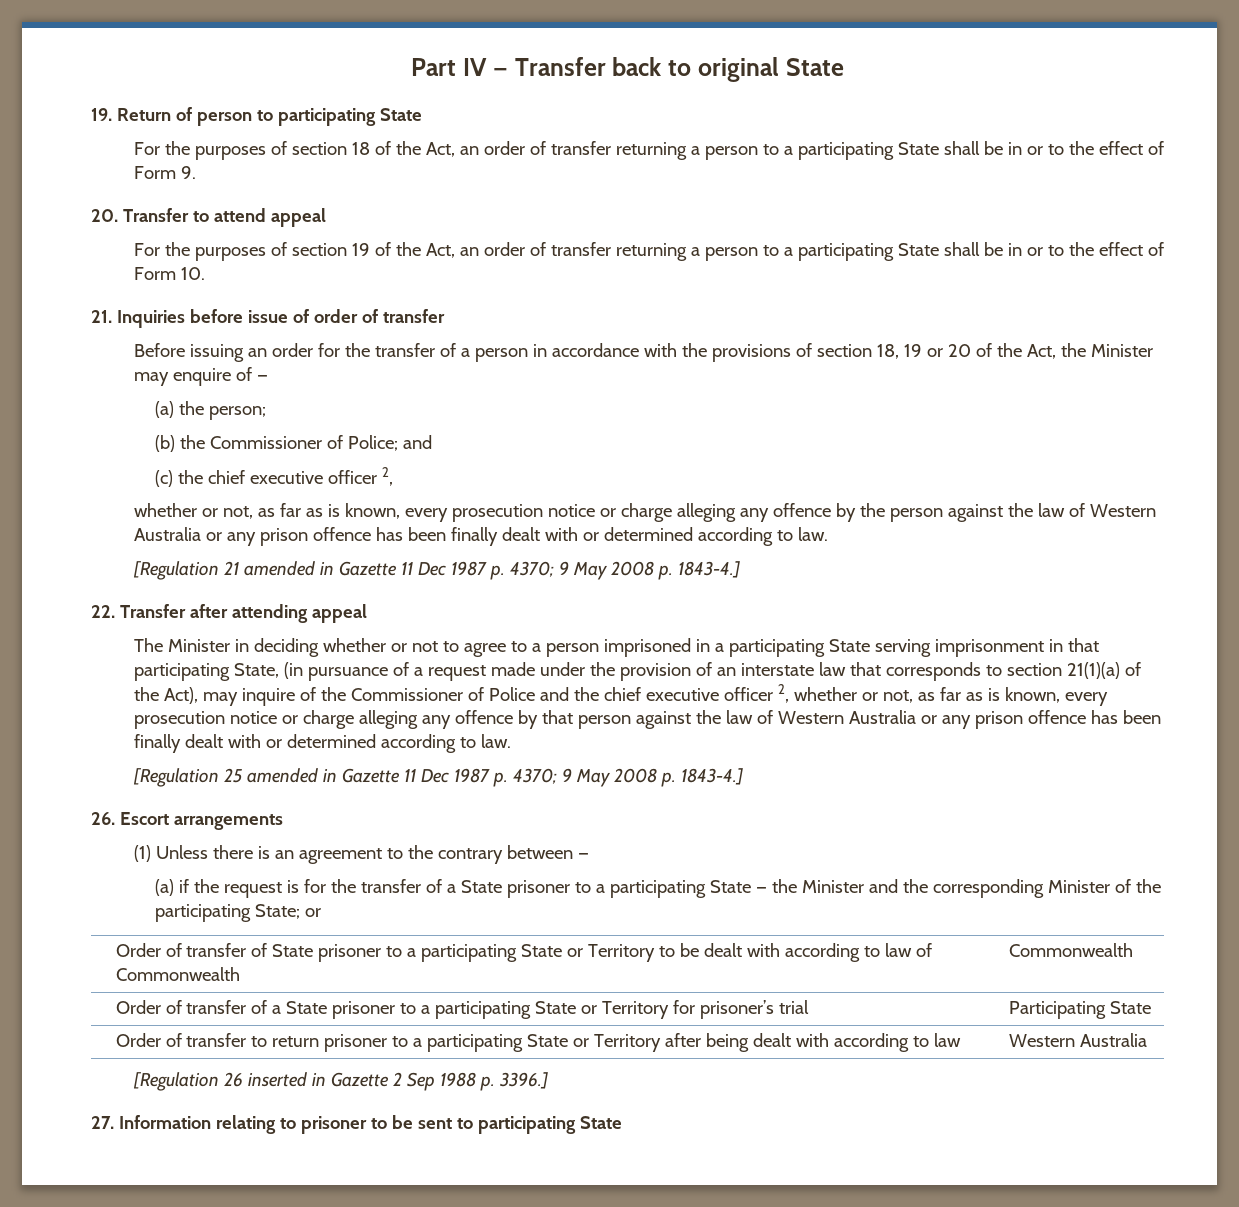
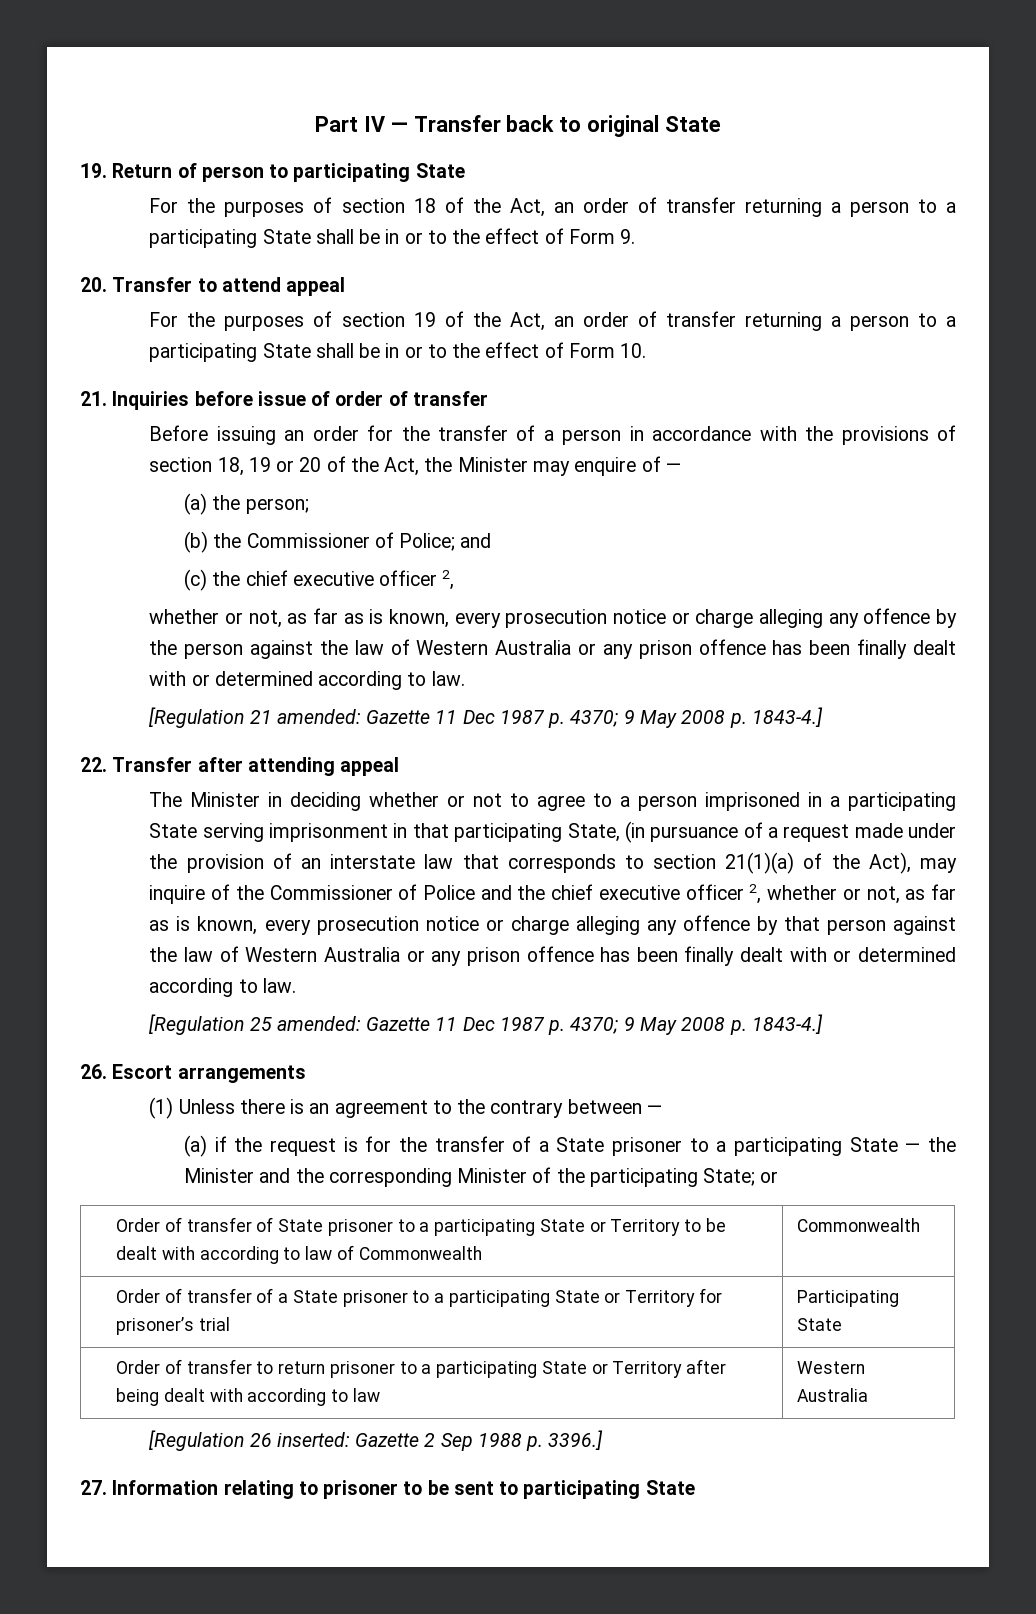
- [Regulation 21 amended in Gazette 11 Dec 1987 p. 4370; 9 May 2008 p. 1843-4.]
+ [Regulation 21 amended: Gazette 11 Dec 1987 p. 4370; 9 May 2008 p. 1843-4.]
- [Regulation 25 amended in Gazette 11 Dec 1987 p. 4370; 9 May 2008 p. 1843-4.]
+ [Regulation 25 amended: Gazette 11 Dec 1987 p. 4370; 9 May 2008 p. 1843-4.]
- [Regulation 26 inserted in Gazette 2 Sep 1988 p. 3396.]
+ [Regulation 26 inserted: Gazette 2 Sep 1988 p. 3396.]

